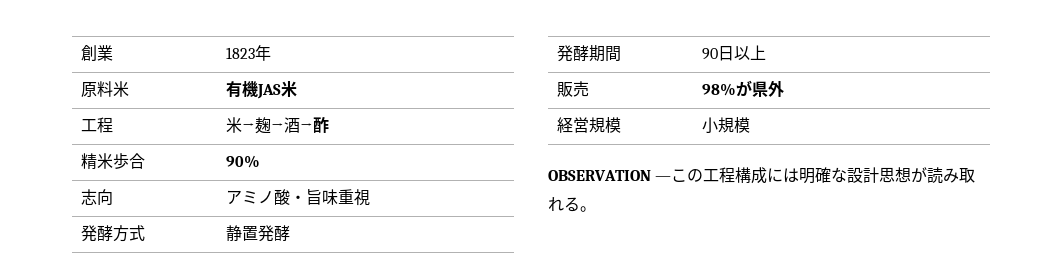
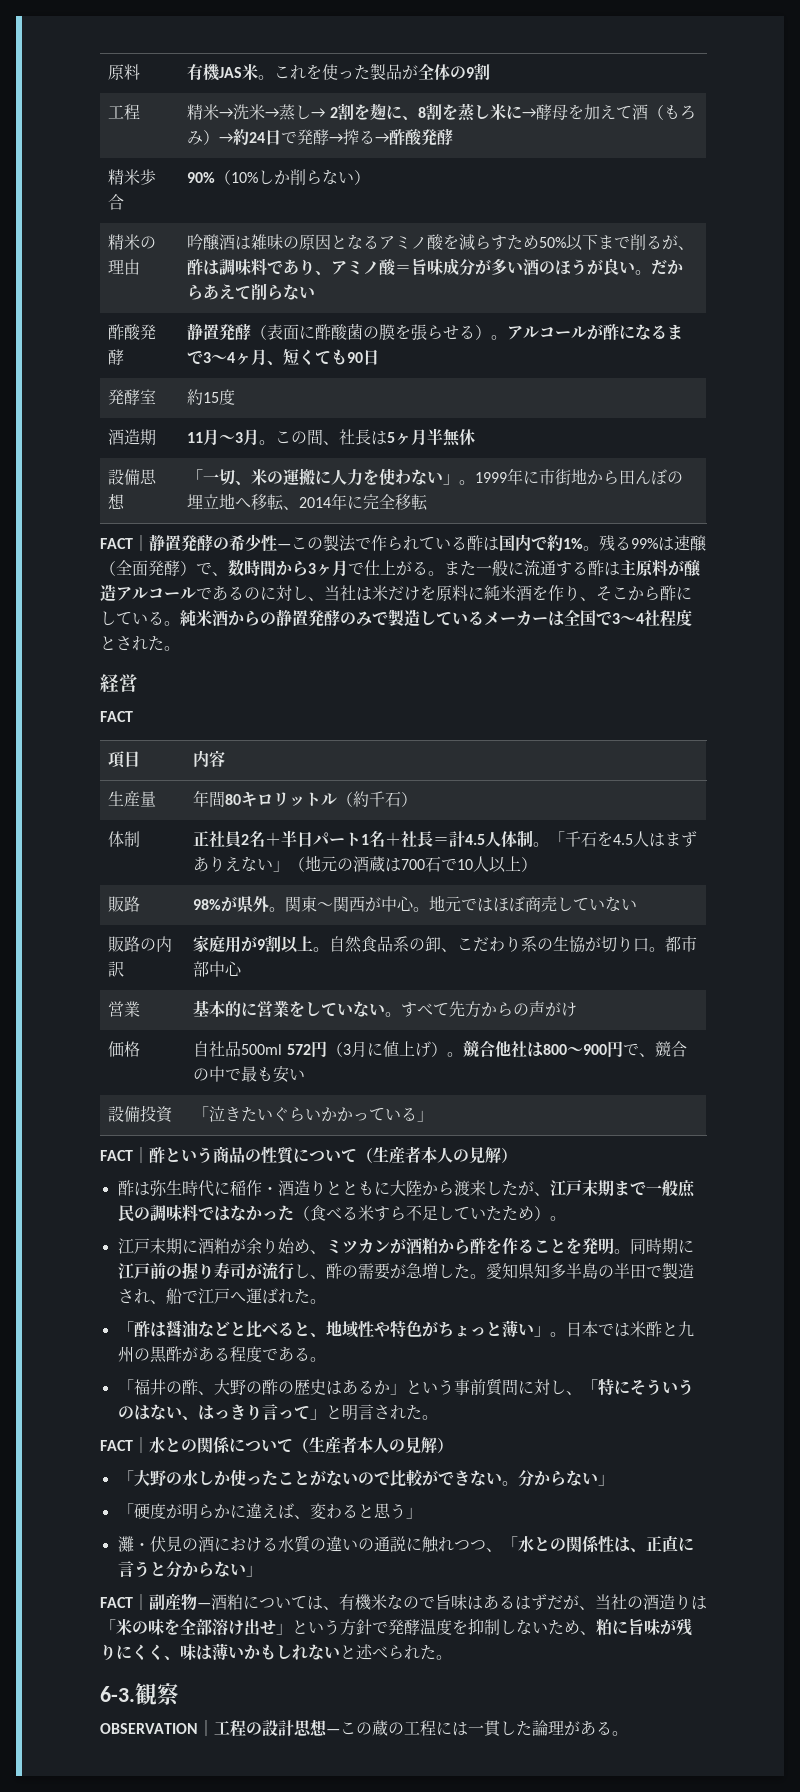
- 創業 | 1823年
- 原料米 | 有機JAS米
- 工程 | 米→麹→酒→酢
+ 原料 | 有機JAS米。これを使った製品が全体の9割
+ 工程 | 精米→洗米→蒸し→ 2割を麹に、8割を蒸し米に→酵母を加えて酒（もろみ）→約24日で発酵→搾る→酢酸発酵
- 精米歩合 | 90%
- 志向 | アミノ酸・旨味重視
- 発酵方式 | 静置発酵
- 発酵期間 | 90日以上
- 販売 | 98%が県外
- 経営規模 | 小規模
- OBSERVATION —この工程構成には明確な設計思想が読み取れる。
+ 精米歩合 | 90%（10%しか削らない）
+ 精米の理由 | 吟醸酒は雑味の原因となるアミノ酸を減らすため50%以下まで削るが、酢は調味料であり、アミノ酸＝旨味成分が多い酒のほうが良い。だからあえて削らない
+ 酢酸発酵 | 静置発酵（表面に酢酸菌の膜を張らせる）。アルコールが酢になるまで3〜4ヶ月、短くても90日
+ 発酵室 | 約15度
+ 酒造期 | 11月〜3月。この間、社長は5ヶ月半無休
+ 設備思想 | 「一切、米の運搬に人力を使わない」。1999年に市街地から田んぼの埋立地へ移転、2014年に完全移転
+ FACT｜静置発酵の希少性—この製法で作られている酢は国内で約1%。残る99%は速醸（全面発酵）で、数時間から3ヶ月で仕上がる。また一般に流通する酢は主原料が醸造アルコールであるのに対し、当社は米だけを原料に純米酒を作り、そこから酢にしている。純米酒からの静置発酵のみで製造しているメーカーは全国で3〜4社程度とされた。
+ 経営
+ FACT
+ 項目 | 内容
+ 生産量 | 年間80キロリットル（約千石）
+ 体制 | 正社員2名＋半日パート1名＋社長＝計4.5人体制。「千石を4.5人はまずありえない」（地元の酒蔵は700石で10人以上）
+ 販路 | 98%が県外。関東〜関西が中心。地元ではほぼ商売していない
+ 販路の内訳 | 家庭用が9割以上。自然食品系の卸、こだわり系の生協が切り口。都市部中心
+ 営業 | 基本的に営業をしていない。すべて先方からの声がけ
+ 価格 | 自社品500ml 572円（3月に値上げ）。競合他社は800〜900円で、競合の中で最も安い
+ 設備投資 | 「泣きたいぐらいかかっている」
+ FACT｜酢という商品の性質について（生産者本人の見解）
+ 酢は弥生時代に稲作・酒造りとともに大陸から渡来したが、江戸末期まで一般庶民の調味料ではなかった（食べる米すら不足していたため）。
+ 江戸末期に酒粕が余り始め、ミツカンが酒粕から酢を作ることを発明。同時期に江戸前の握り寿司が流行し、酢の需要が急増した。愛知県知多半島の半田で製造され、船で江戸へ運ばれた。
+ 「酢は醤油などと比べると、地域性や特色がちょっと薄い」。日本では米酢と九州の黒酢がある程度である。
+ 「福井の酢、大野の酢の歴史はあるか」という事前質問に対し、「特にそういうのはない、はっきり言って」と明言された。
+ FACT｜水との関係について（生産者本人の見解）
+ 「大野の水しか使ったことがないので比較ができない。分からない」
+ 「硬度が明らかに違えば、変わると思う」
+ 灘・伏見の酒における水質の違いの通説に触れつつ、「水との関係性は、正直に言うと分からない」
+ FACT｜副産物—酒粕については、有機米なので旨味はあるはずだが、当社の酒造りは「米の味を全部溶け出せ」という方針で発酵温度を抑制しないため、粕に旨味が残りにくく、味は薄いかもしれないと述べられた。
+ 6-3.観察
+ OBSERVATION｜工程の設計思想—この蔵の工程には一貫した論理がある。

